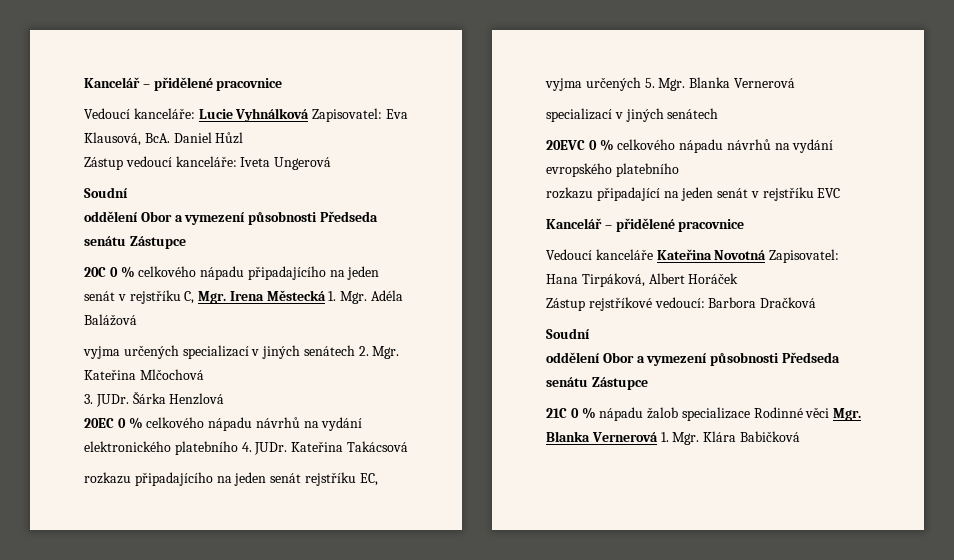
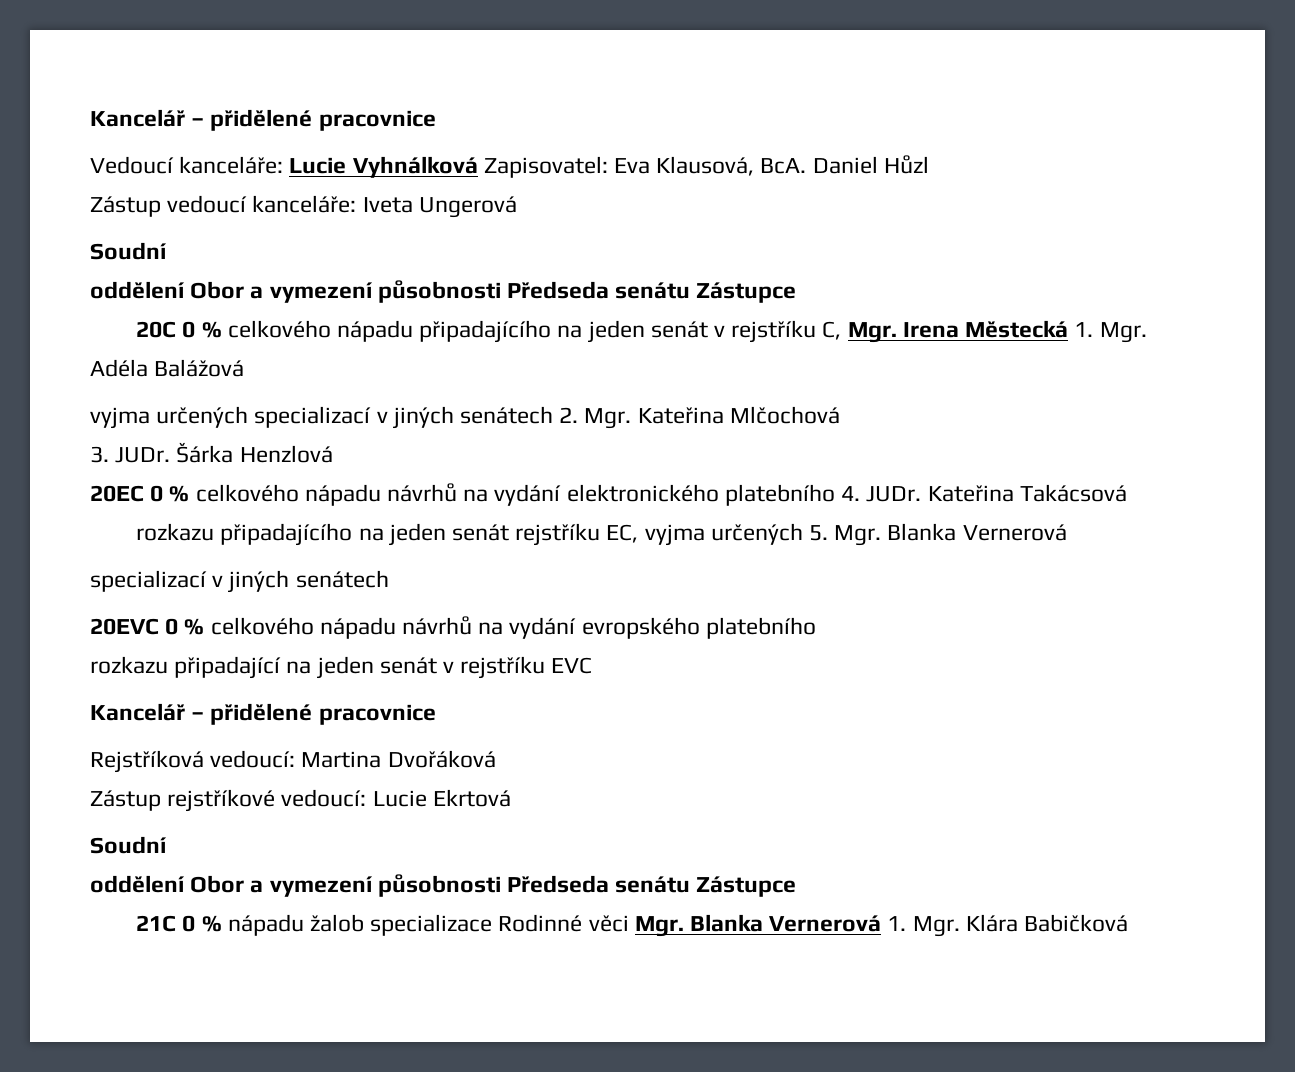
- Vedoucí kanceláře Kateřina Novotná Zapisovatel: Hana Tirpáková, Albert Horáček
+ Rejstříková vedoucí: Martina Dvořáková
- Zástup rejstříkové vedoucí: Barbora Dračková
+ Zástup rejstříkové vedoucí: Lucie Ekrtová

